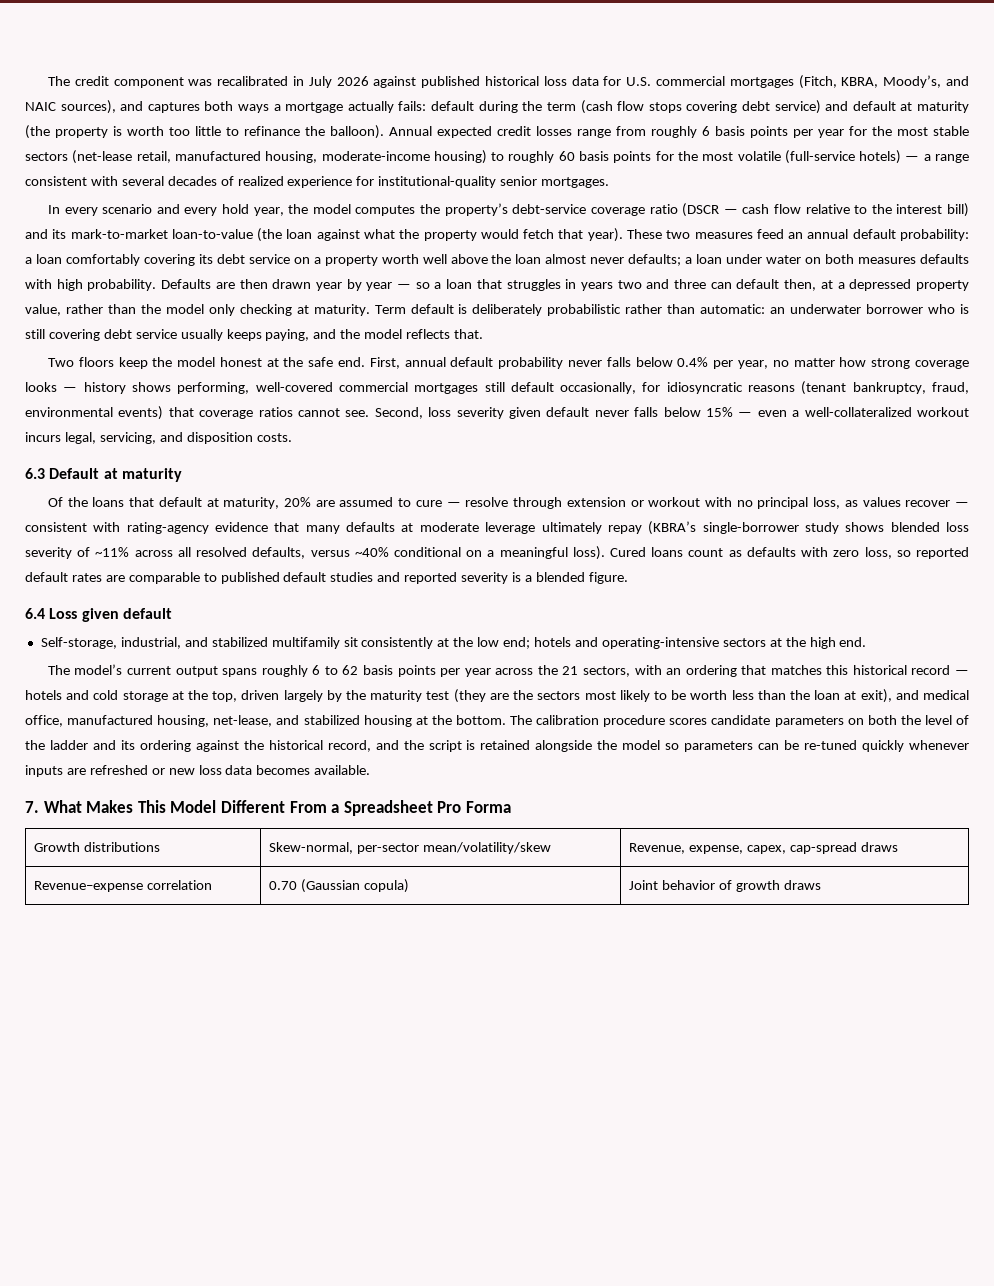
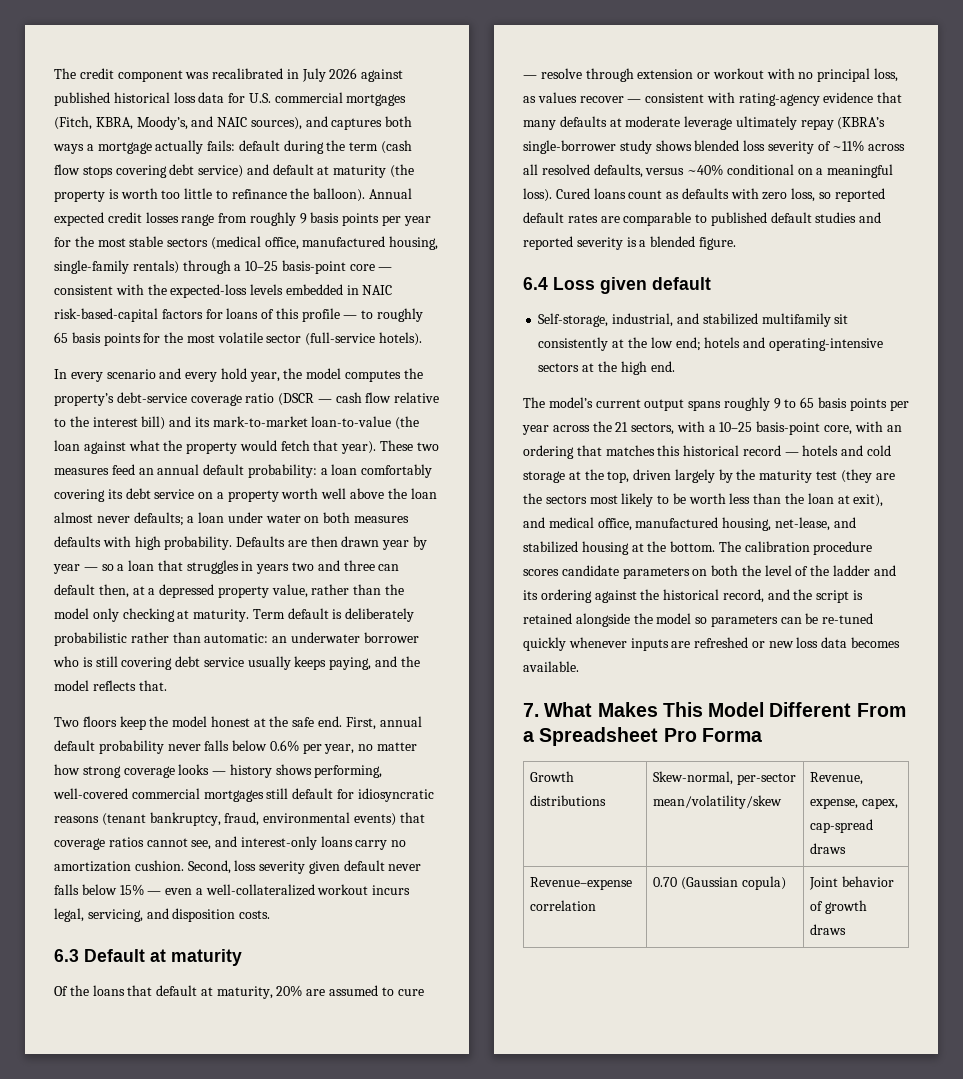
- Annual expected credit losses range from roughly 6 basis points per year for the most stable sectors (net-lease retail, manufactured housing, moderate-income housing) to roughly 60 basis points for the most volatile (full-service hotels) — a range consistent with several decades of realized experience for institutional-quality senior mortgages.
+ Annual expected credit losses range from roughly 9 basis points per year for the most stable sectors (medical office, manufactured housing, single-family rentals) through a 10–25 basis-point core — consistent with the expected-loss levels embedded in NAIC risk-based-capital factors for loans of this profile — to roughly 65 basis points for the most volatile sector (full-service hotels).
- First, annual default probability never falls below 0.4% per year, no matter how strong coverage looks — history shows performing, well-covered commercial mortgages still default occasionally, for idiosyncratic reasons (tenant bankruptcy, fraud, environmental events) that coverage ratios cannot see.
+ First, annual default probability never falls below 0.6% per year, no matter how strong coverage looks — history shows performing, well-covered commercial mortgages still default for idiosyncratic reasons (tenant bankruptcy, fraud, environmental events) that coverage ratios cannot see, and interest-only loans carry no amortization cushion.
- The model’s current output spans roughly 6 to 62 basis points per year across the 21 sectors, with an ordering that matches this historical record — hotels and cold storage at the top, driven largely by the maturity test (they are the sectors most likely to be worth less than the loan at exit), and medical office, manufactured housing, net-lease, and stabilized housing at the bottom.
+ The model’s current output spans roughly 9 to 65 basis points per year across the 21 sectors, with a 10–25 basis-point core, with an ordering that matches this historical record — hotels and cold storage at the top, driven largely by the maturity test (they are the sectors most likely to be worth less than the loan at exit), and medical office, manufactured housing, net-lease, and stabilized housing at the bottom.

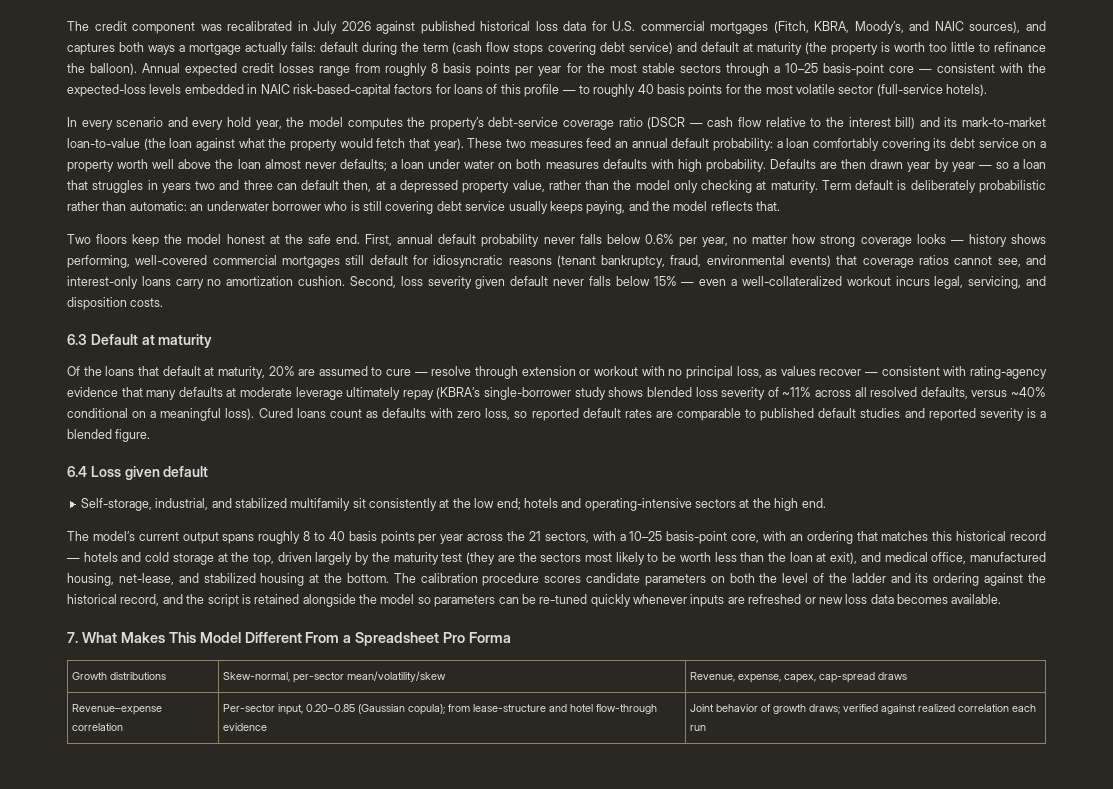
- Annual expected credit losses range from roughly 9 basis points per year for the most stable sectors (medical office, manufactured housing, single-family rentals) through a 10–25 basis-point core — consistent with the expected-loss levels embedded in NAIC risk-based-capital factors for loans of this profile — to roughly 65 basis points for the most volatile sector (full-service hotels).
+ Annual expected credit losses range from roughly 8 basis points per year for the most stable sectors through a 10–25 basis-point core — consistent with the expected-loss levels embedded in NAIC risk-based-capital factors for loans of this profile — to roughly 40 basis points for the most volatile sector (full-service hotels).
- The model’s current output spans roughly 9 to 65 basis points per year across the 21 sectors, with a 10–25 basis-point core, with an ordering that matches this historical record — hotels and cold storage at the top, driven largely by the maturity test (they are the sectors most likely to be worth less than the loan at exit), and medical office, manufactured housing, net-lease, and stabilized housing at the bottom.
+ The model’s current output spans roughly 8 to 40 basis points per year across the 21 sectors, with a 10–25 basis-point core, with an ordering that matches this historical record — hotels and cold storage at the top, driven largely by the maturity test (they are the sectors most likely to be worth less than the loan at exit), and medical office, manufactured housing, net-lease, and stabilized housing at the bottom.
- Revenue–expense correlation | 0.70 (Gaussian copula) | Joint behavior of growth draws
+ Revenue–expense correlation | Per-sector input, 0.20–0.85 (Gaussian copula); from lease-structure and hotel flow-through evidence | Joint behavior of growth draws; verified against realized correlation each run

